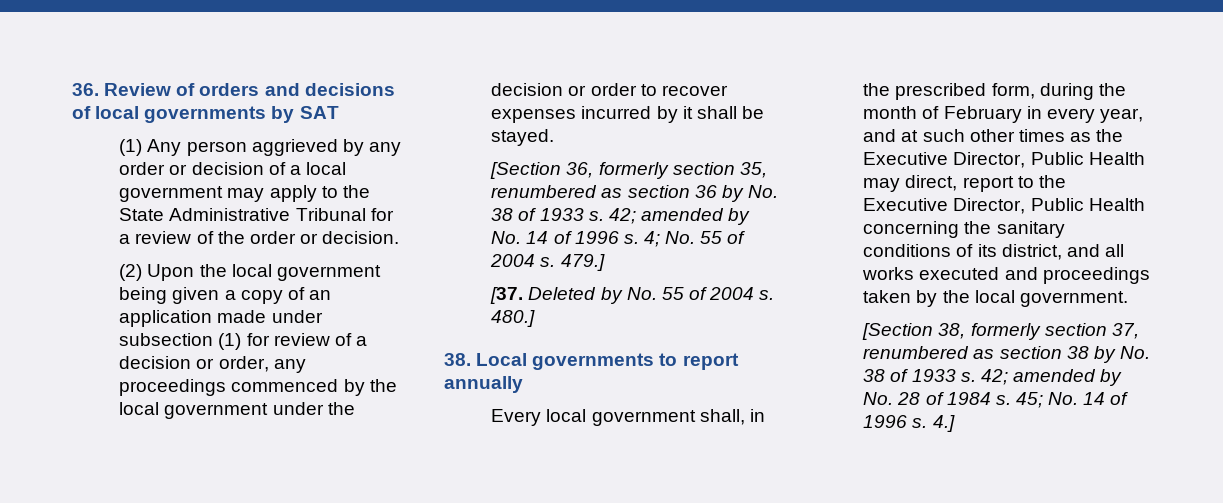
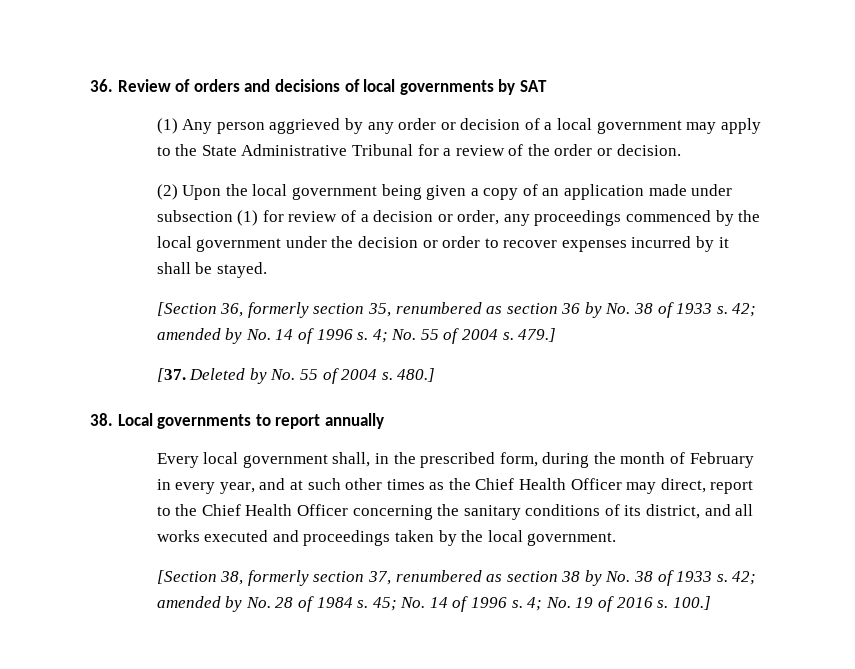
- Every local government shall, in the prescribed form, during the month of February in every year, and at such other times as the Executive Director, Public Health may direct, report to the Executive Director, Public Health concerning the sanitary conditions of its district, and all works executed and proceedings taken by the local government.
+ Every local government shall, in the prescribed form, during the month of February in every year, and at such other times as the Chief Health Officer may direct, report to the Chief Health Officer concerning the sanitary conditions of its district, and all works executed and proceedings taken by the local government.
- 4.]
+ 4; No. 19 of 2016 s. 100.]

